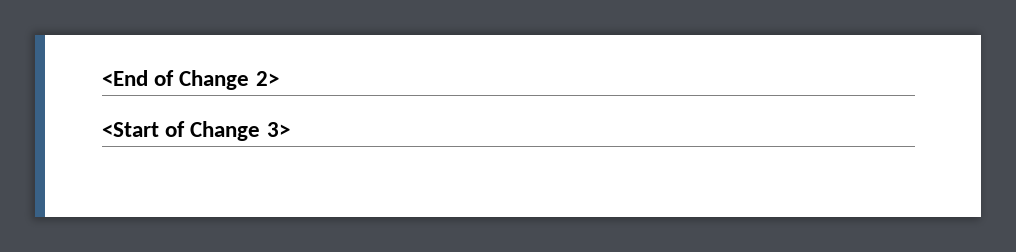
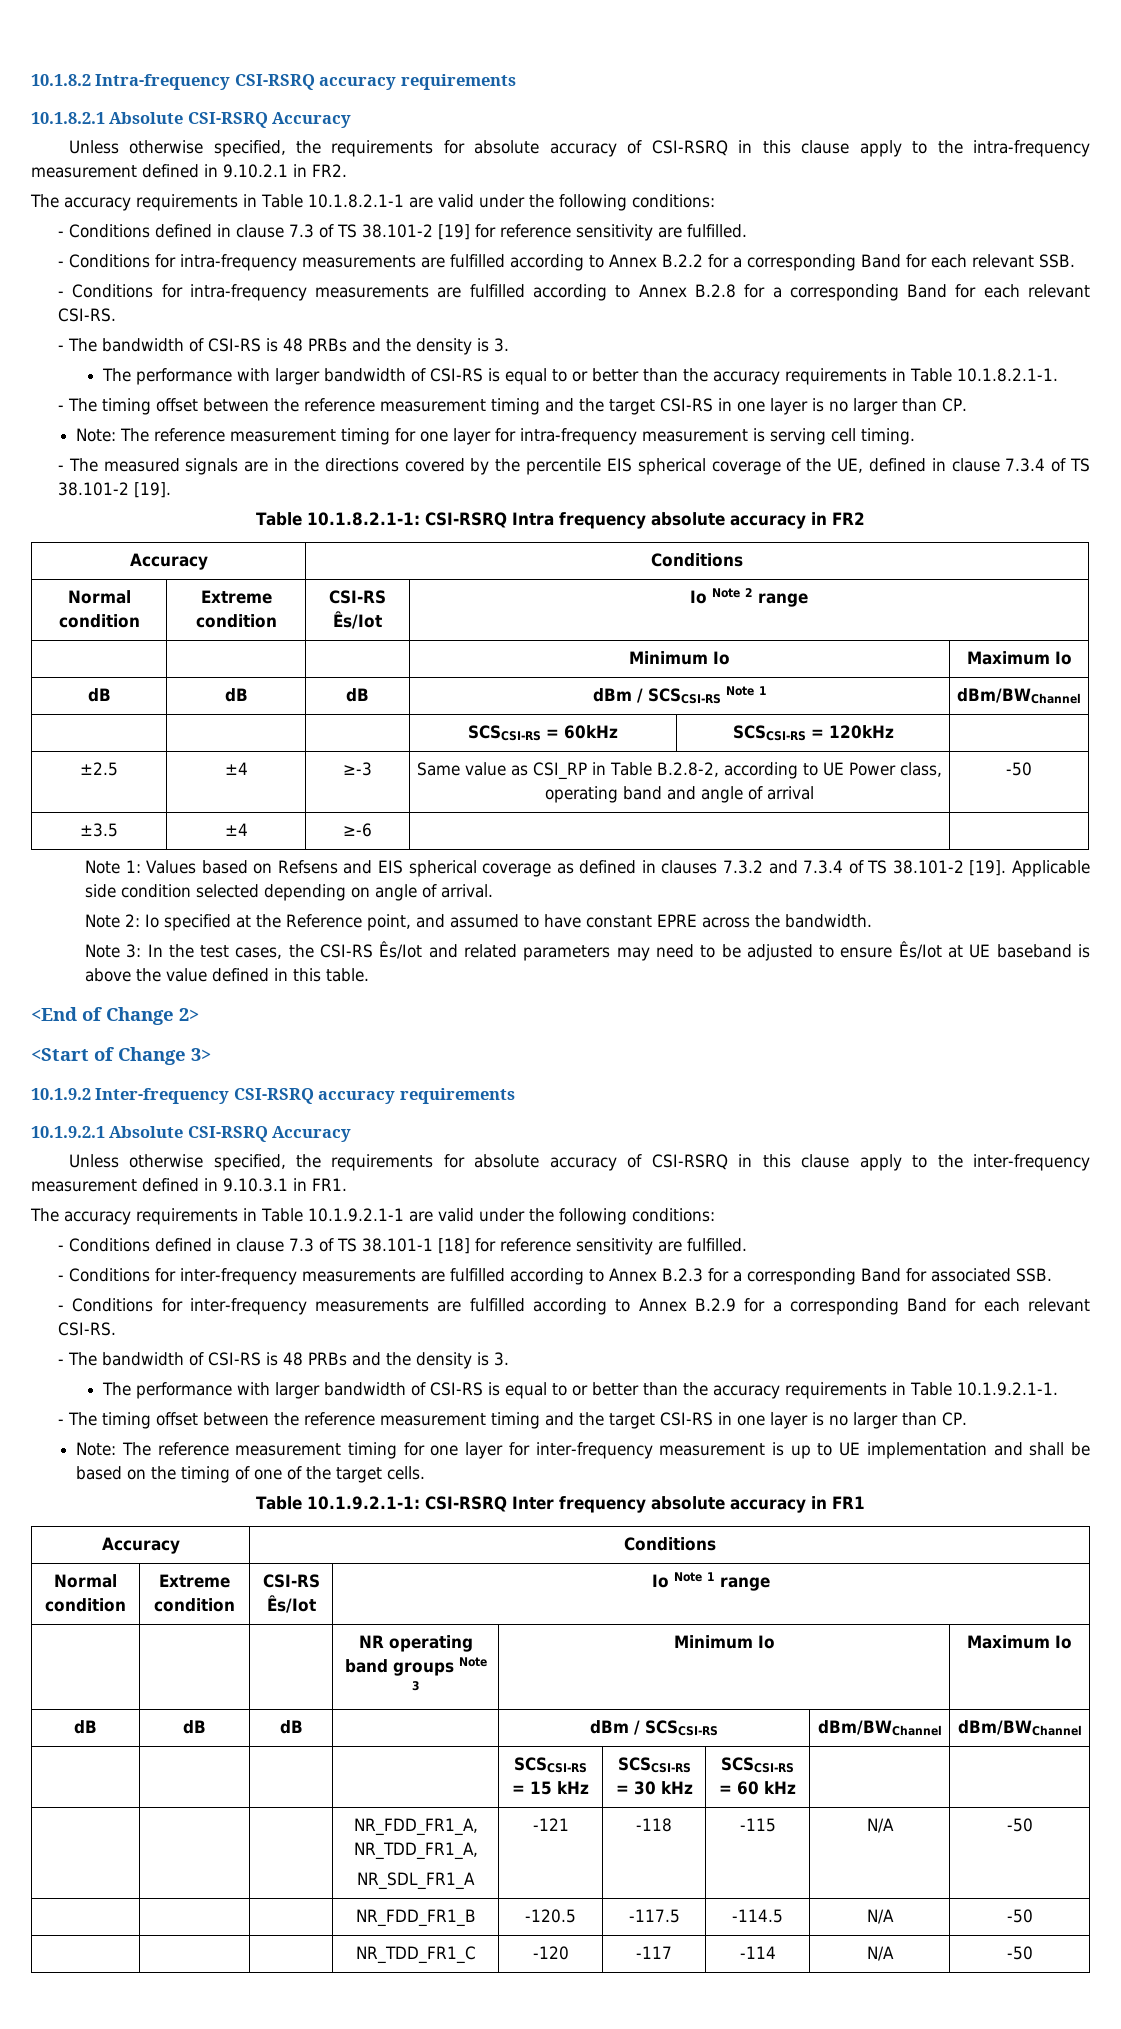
+ 10.1.8.2 Intra-frequency CSI-RSRQ accuracy requirements
+ 10.1.8.2.1 Absolute CSI-RSRQ Accuracy
+ Unless otherwise specified, the requirements for absolute accuracy of CSI-RSRQ in this clause apply to the intra-frequency measurement defined in 9.10.2.1 in FR2.
+ The accuracy requirements in Table 10.1.8.2.1-1 are valid under the following conditions:
+ - Conditions defined in clause 7.3 of TS 38.101-2 [19] for reference sensitivity are fulfilled.
+ - Conditions for intra-frequency measurements are fulfilled according to Annex B.2.2 for a corresponding Band for each relevant SSB.
+ - Conditions for intra-frequency measurements are fulfilled according to Annex B.2.8 for a corresponding Band for each relevant CSI-RS.
+ - The bandwidth of CSI-RS is 48 PRBs and the density is 3.
+ The performance with larger bandwidth of CSI-RS is equal to or better than the accuracy requirements in Table 10.1.8.2.1-1.
+ - The timing offset between the reference measurement timing and the target CSI-RS in one layer is no larger than CP.
+ Note: The reference measurement timing for one layer for intra-frequency measurement is serving cell timing.
+ - The measured signals are in the directions covered by the percentile EIS spherical coverage of the UE, defined in clause 7.3.4 of TS 38.101-2 [19].
+ Table 10.1.8.2.1-1: CSI-RSRQ Intra frequency absolute accuracy in FR2
+ Accuracy | Conditions
+ Normal condition | Extreme condition | CSI-RS Ês/Iot | Io Note 2 range
+ | | | Minimum Io | Maximum Io
+ dB | dB | dB | dBm / SCSCSI-RS Note 1 | dBm/BWChannel
+ | | | SCSCSI-RS = 60kHz | SCSCSI-RS = 120kHz |
+ ±2.5 | ±4 | ≥-3 | Same value as CSI_RP in Table B.2.8-2, according to UE Power class, operating band and angle of arrival | -50
+ ±3.5 | ±4 | ≥-6 | |
+ Note 1: Values based on Refsens and EIS spherical coverage as defined in clauses 7.3.2 and 7.3.4 of TS 38.101-2 [19]. Applicable side condition selected depending on angle of arrival.
+ Note 2: Io specified at the Reference point, and assumed to have constant EPRE across the bandwidth.
+ Note 3: In the test cases, the CSI-RS Ês/Iot and related parameters may need to be adjusted to ensure Ês/Iot at UE baseband is above the value defined in this table.
+ 10.1.9.2 Inter-frequency CSI-RSRQ accuracy requirements
+ 10.1.9.2.1 Absolute CSI-RSRQ Accuracy
+ Unless otherwise specified, the requirements for absolute accuracy of CSI-RSRQ in this clause apply to the inter-frequency measurement defined in 9.10.3.1 in FR1.
+ The accuracy requirements in Table 10.1.9.2.1-1 are valid under the following conditions:
+ - Conditions defined in clause 7.3 of TS 38.101-1 [18] for reference sensitivity are fulfilled.
+ - Conditions for inter-frequency measurements are fulfilled according to Annex B.2.3 for a corresponding Band for associated SSB.
+ - Conditions for inter-frequency measurements are fulfilled according to Annex B.2.9 for a corresponding Band for each relevant CSI-RS.
+ - The bandwidth of CSI-RS is 48 PRBs and the density is 3.
+ The performance with larger bandwidth of CSI-RS is equal to or better than the accuracy requirements in Table 10.1.9.2.1-1.
+ - The timing offset between the reference measurement timing and the target CSI-RS in one layer is no larger than CP.
+ Note: The reference measurement timing for one layer for inter-frequency measurement is up to UE implementation and shall be based on the timing of one of the target cells.
+ Table 10.1.9.2.1-1: CSI-RSRQ Inter frequency absolute accuracy in FR1
+ Accuracy | Conditions
+ Normal condition | Extreme condition | CSI-RS Ês/Iot | Io Note 1 range
+ | | | NR operating band groups Note 3 | Minimum Io | Maximum Io
+ dB | dB | dB | | dBm / SCSCSI-RS | dBm/BWChannel | dBm/BWChannel
+ | | | | SCSCSI-RS = 15 kHz | SCSCSI-RS = 30 kHz | SCSCSI-RS = 60 kHz | |
+ | | | NR_FDD_FR1_A, NR_TDD_FR1_A,
+ NR_SDL_FR1_A | -121 | -118 | -115 | N/A | -50
+ | | | NR_FDD_FR1_B | -120.5 | -117.5 | -114.5 | N/A | -50
+ | | | NR_TDD_FR1_C | -120 | -117 | -114 | N/A | -50

